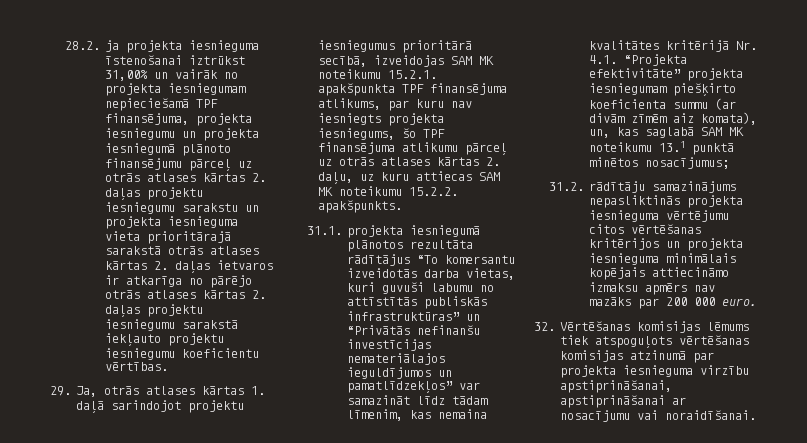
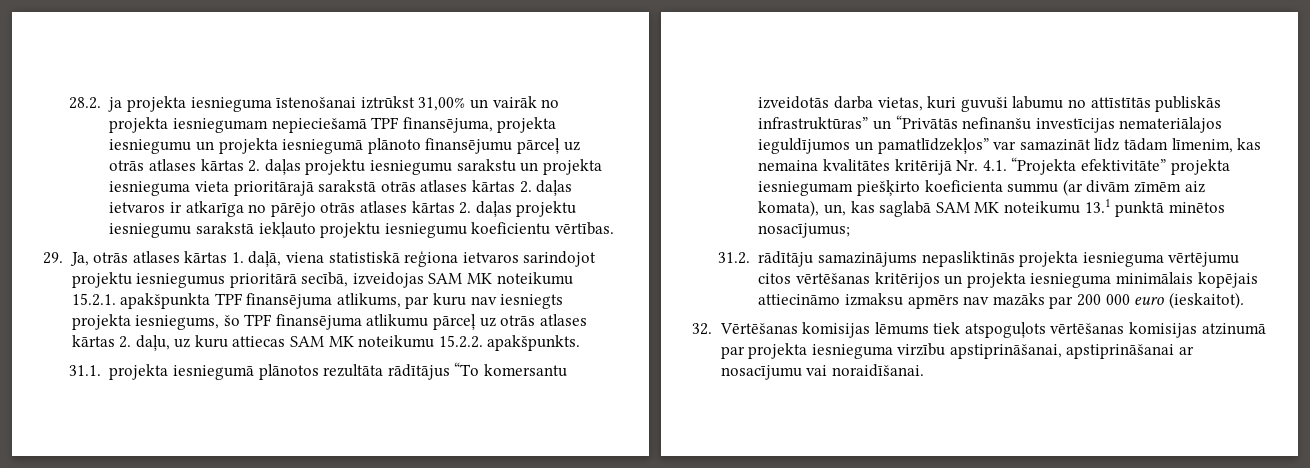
- 29. Ja, otrās atlases kārtas 1. daļā sarindojot projektu iesniegumus prioritārā secībā, izveidojas SAM MK noteikumu 15.2.1. apakšpunkta TPF finansējuma atlikums, par kuru nav iesniegts projekta iesniegums, šo TPF finansējuma atlikumu pārceļ uz otrās atlases kārtas 2. daļu, uz kuru attiecas SAM MK noteikumu 15.2.2. apakšpunkts.
+ 29. Ja, otrās atlases kārtas 1. daļā, viena statistiskā reģiona ietvaros sarindojot projektu iesniegumus prioritārā secībā, izveidojas SAM MK noteikumu 15.2.1. apakšpunkta TPF finansējuma atlikums, par kuru nav iesniegts projekta iesniegums, šo TPF finansējuma atlikumu pārceļ uz otrās atlases kārtas 2. daļu, uz kuru attiecas SAM MK noteikumu 15.2.2. apakšpunkts.
- 31.2. rādītāju samazinājums nepasliktinās projekta iesnieguma vērtējumu citos vērtēšanas kritērijos un projekta iesnieguma minimālais kopējais attiecināmo izmaksu apmērs nav mazāks par 200 000 euro.
+ 31.2. rādītāju samazinājums nepasliktinās projekta iesnieguma vērtējumu citos vērtēšanas kritērijos un projekta iesnieguma minimālais kopējais attiecināmo izmaksu apmērs nav mazāks par 200 000 euro (ieskaitot).

